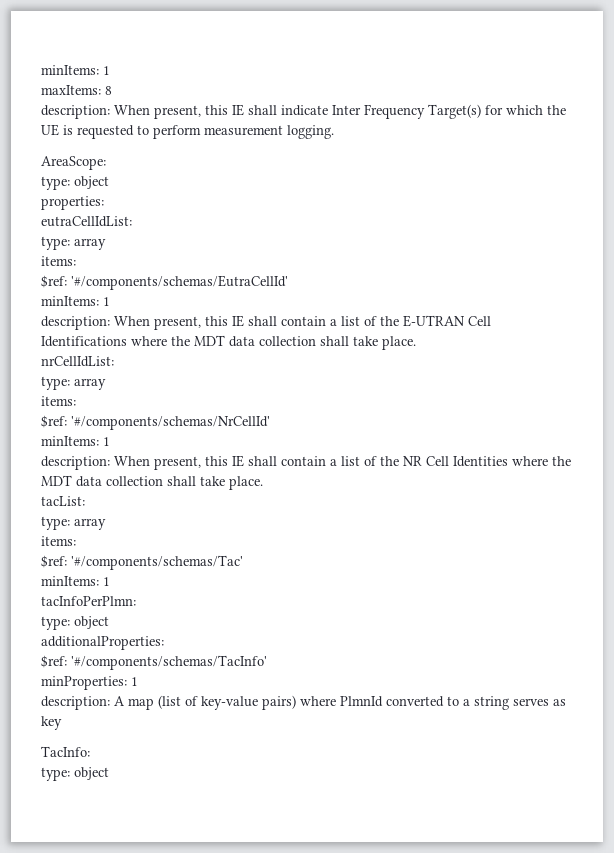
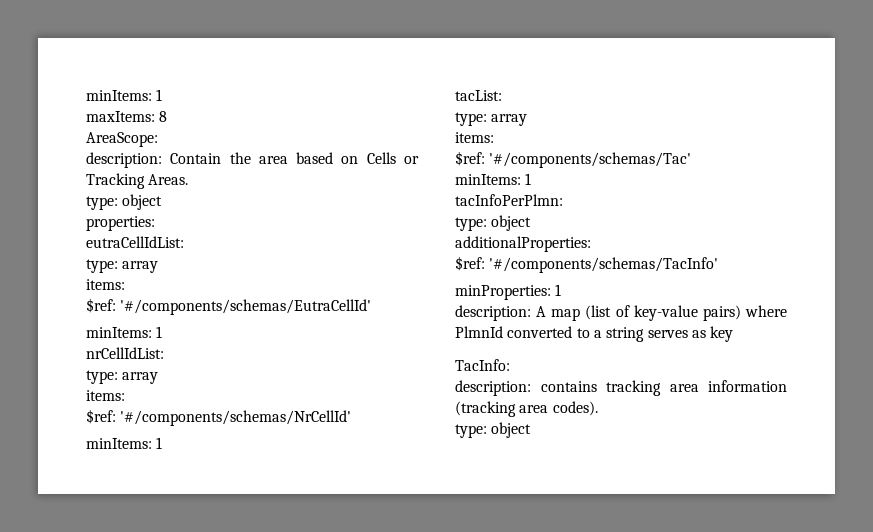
- description: When present, this IE shall indicate Inter Frequency Target(s) for which the UE is requested to perform measurement logging.
  AreaScope:
+ description: Contain the area based on Cells or Tracking Areas.
- description: When present, this IE shall contain a list of the E-UTRAN Cell Identifications where the MDT data collection shall take place.
- description: When present, this IE shall contain a list of the NR Cell Identities where the MDT data collection shall take place.
+ description: contains tracking area information (tracking area codes).

